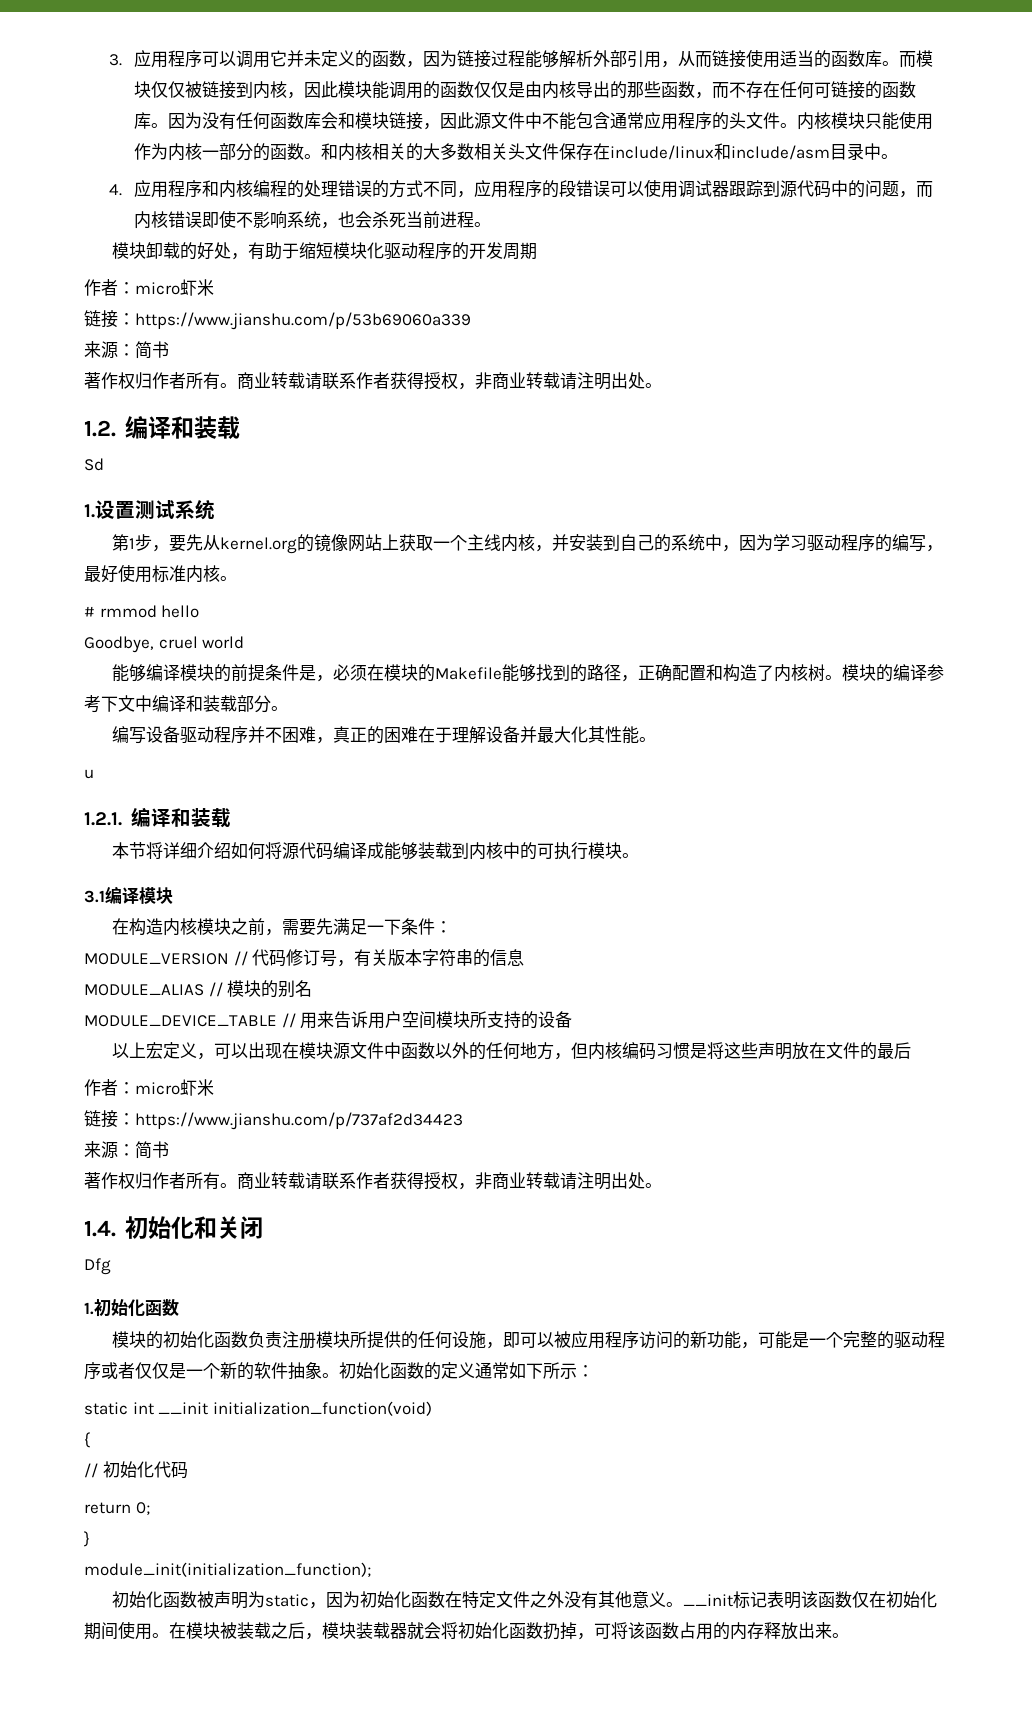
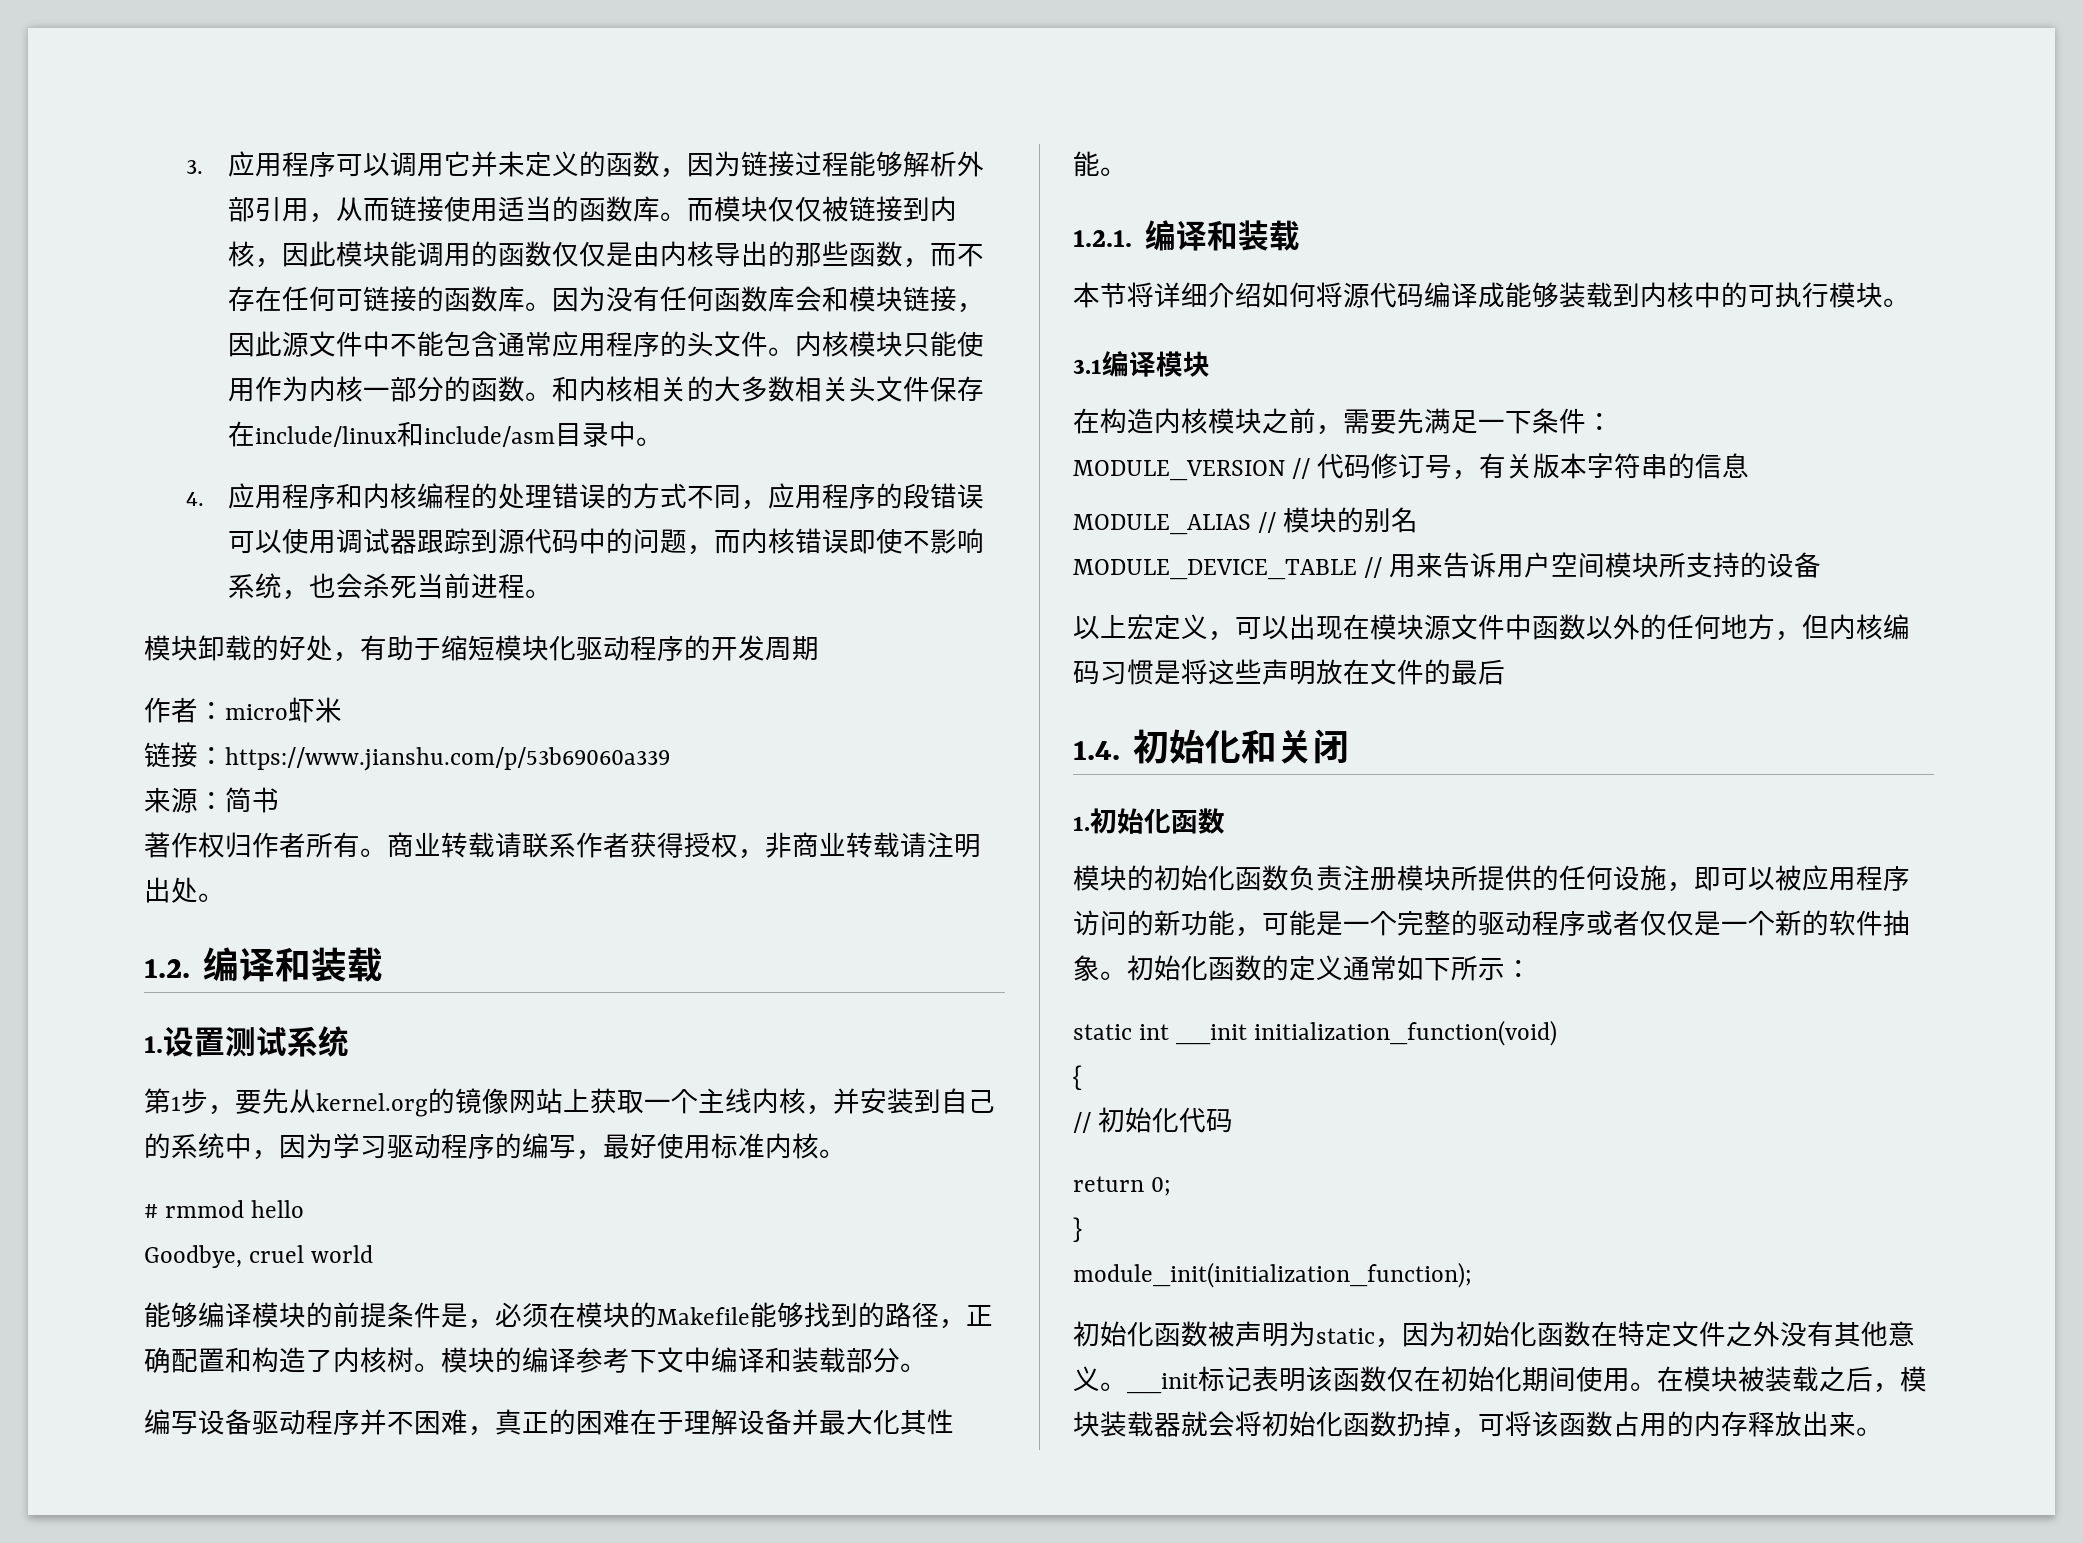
- Sd
- u
  以上宏定义，可以出现在模块源文件中函数以外的任何地方，但内核编码习惯是将这些声明放在文件的最后
- 作者：micro虾米
- 链接：https://www.jianshu.com/p/737af2d34423
- 来源：简书
- 著作权归作者所有。商业转载请联系作者获得授权，非商业转载请注明出处。
- Dfg

